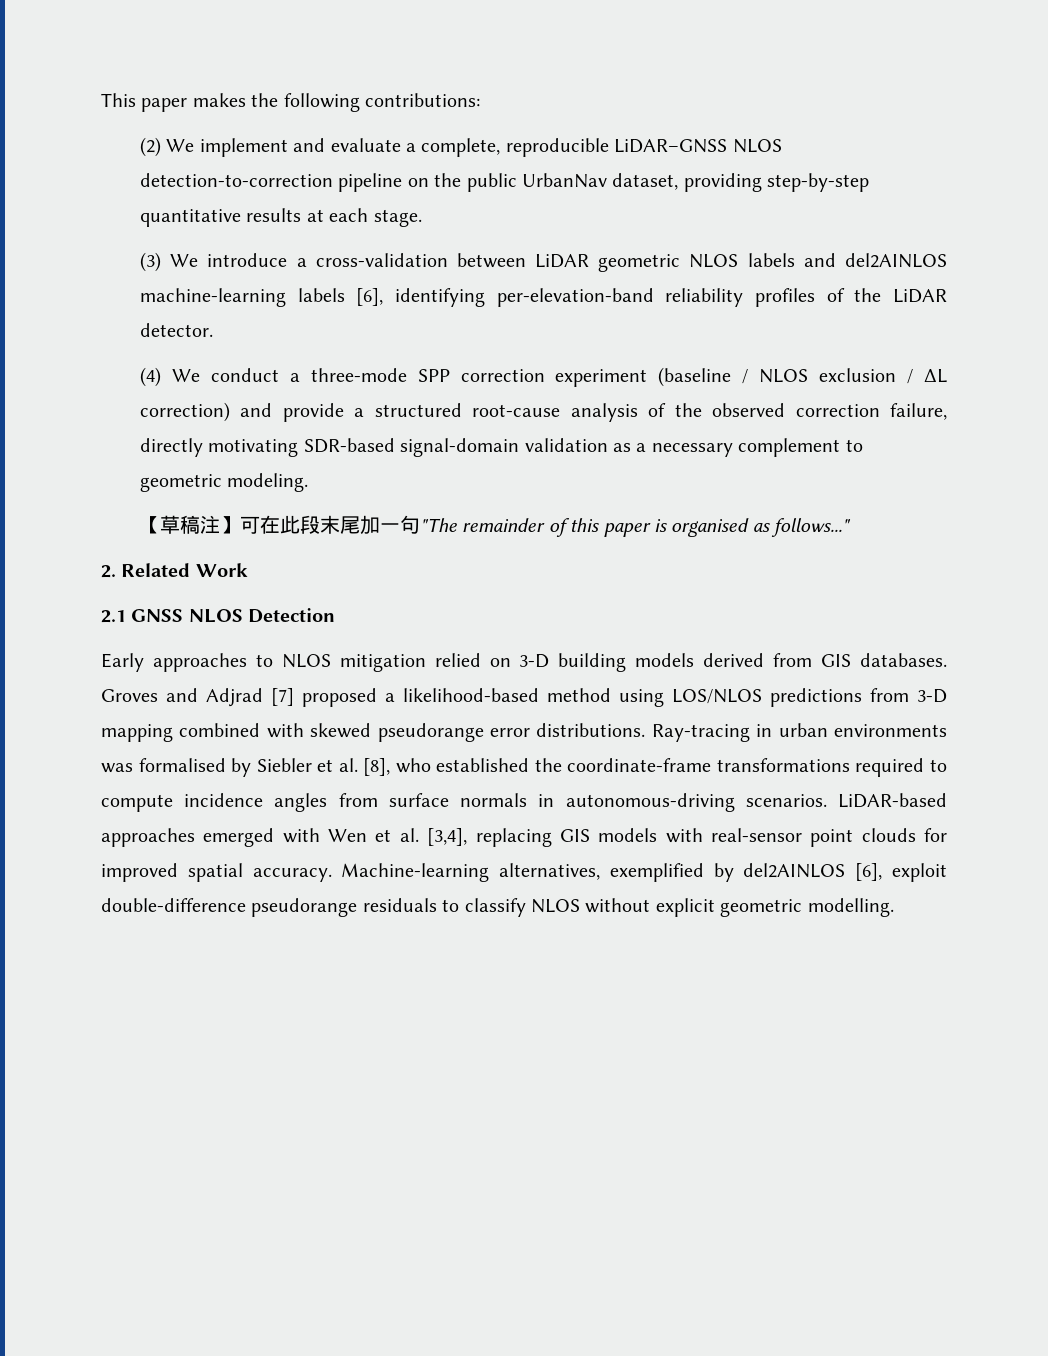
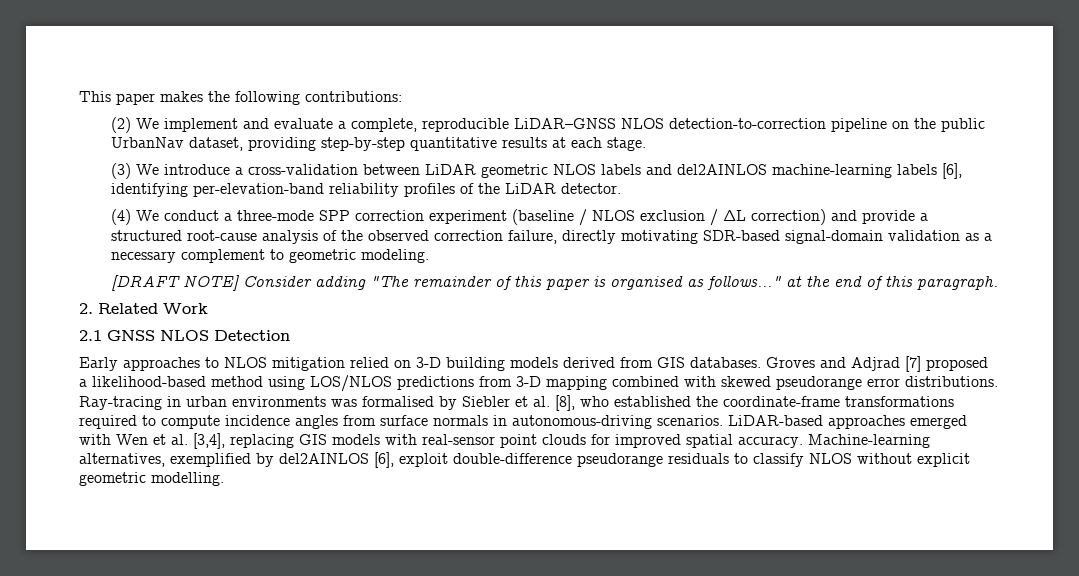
- 【草稿注】可在此段末尾加一句"The remainder of this paper is organised as follows..."
+ [DRAFT NOTE] Consider adding "The remainder of this paper is organised as follows..." at the end of this paragraph.

